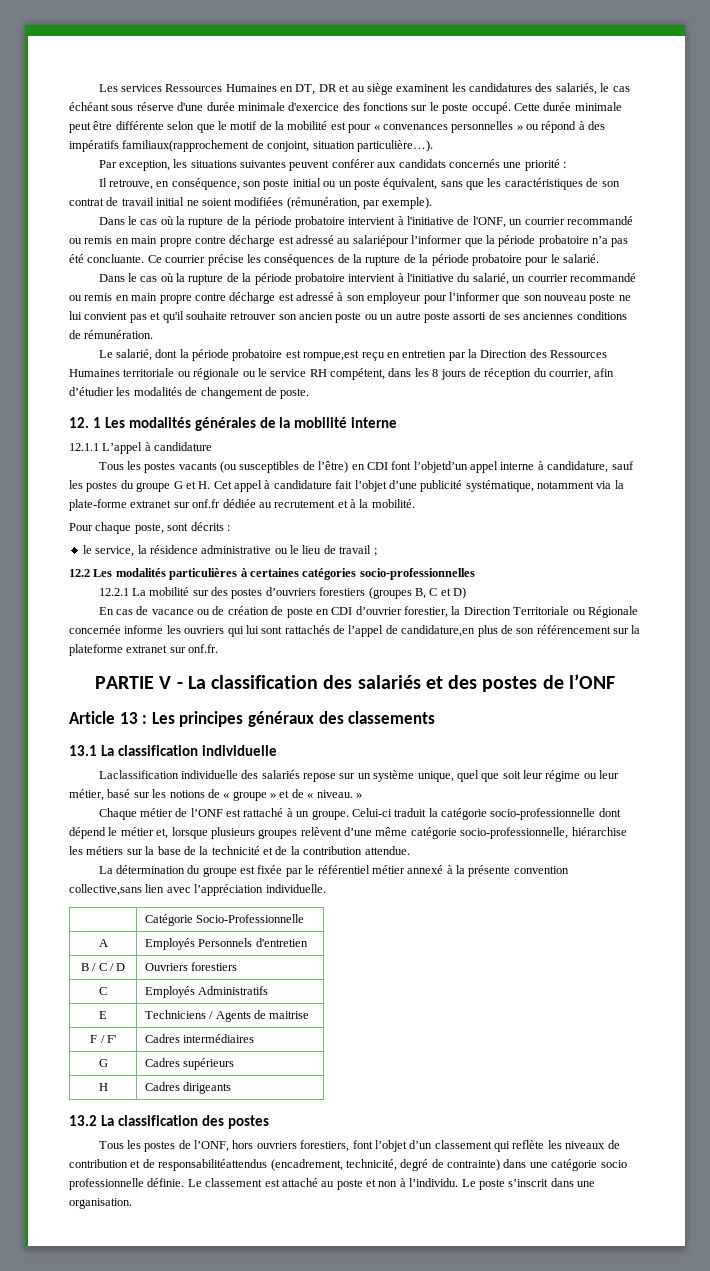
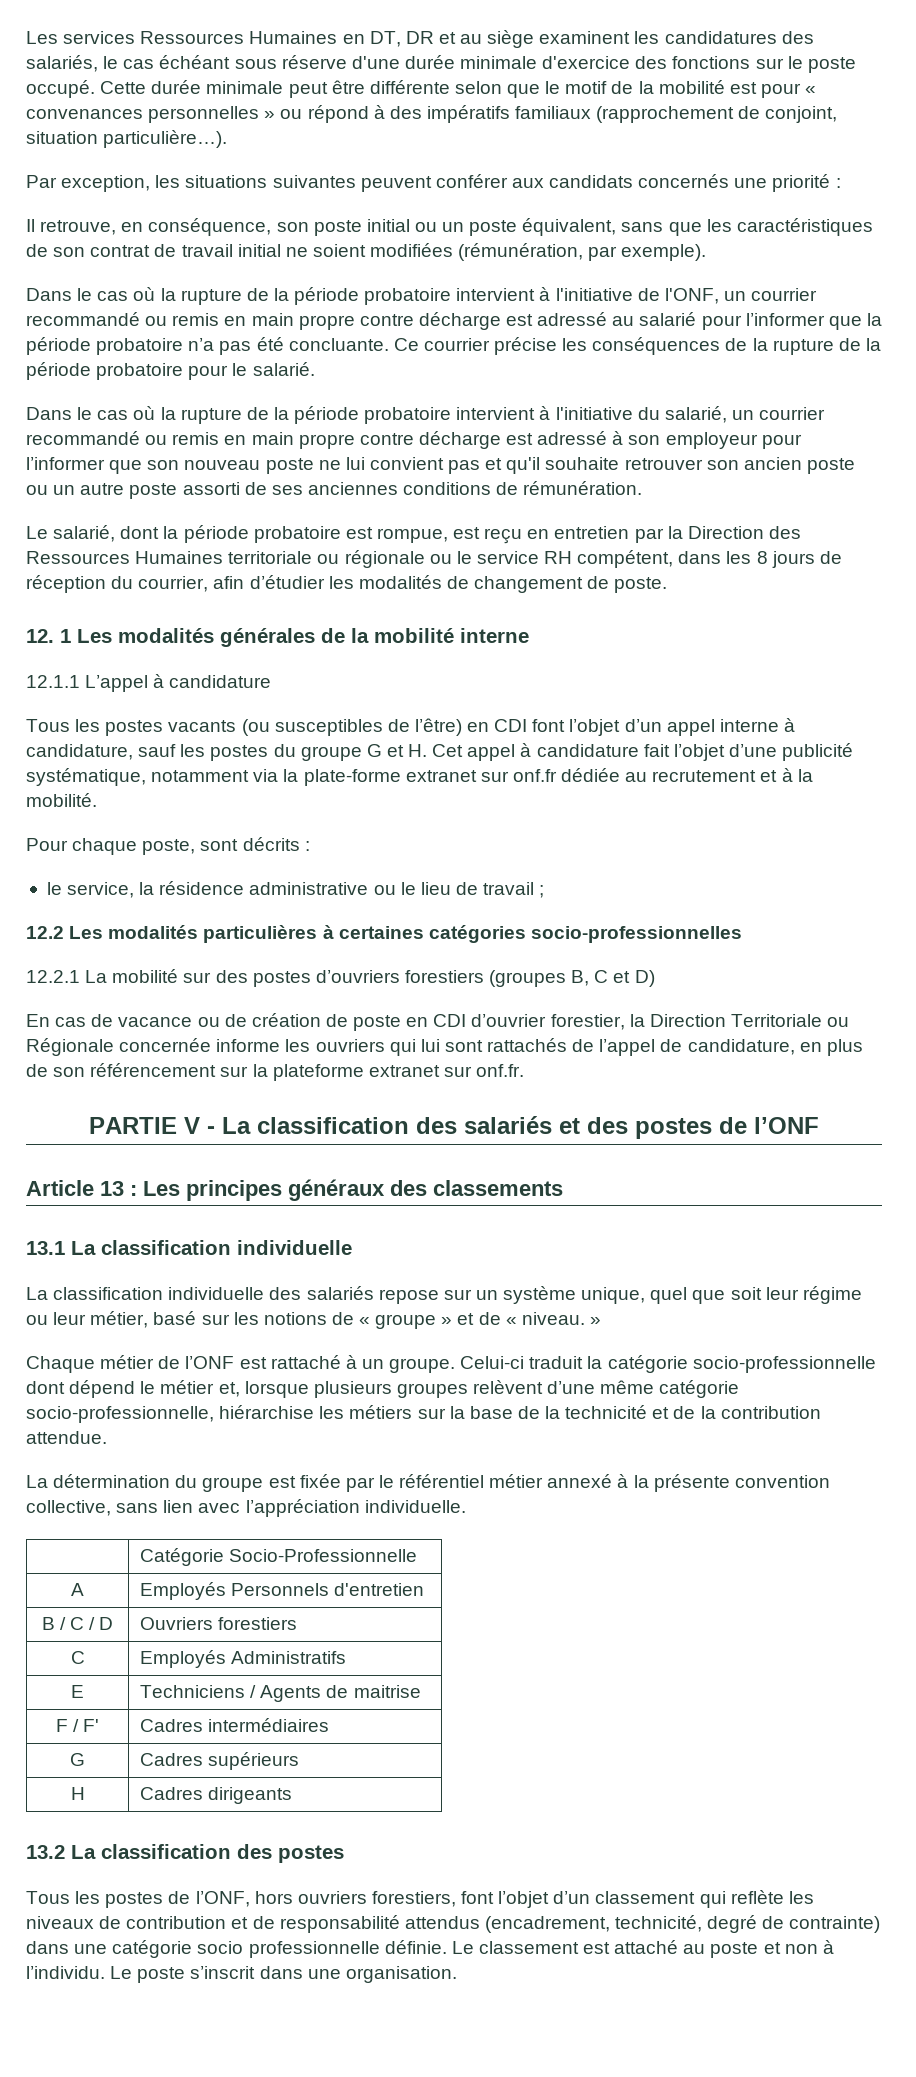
- Cette durée minimale peut être différente selon que le motif de la mobilité est pour « convenances personnelles » ou répond à des impératifs familiaux(rapprochement de conjoint, situation particulière…).
+ Cette durée minimale peut être différente selon que le motif de la mobilité est pour « convenances personnelles » ou répond à des impératifs familiaux (rapprochement de conjoint, situation particulière…).
- Dans le cas où la rupture de la période probatoire intervient à l'initiative de l'ONF, un courrier recommandé ou remis en main propre contre décharge est adressé au salariépour l’informer que la période probatoire n’a pas été concluante.
+ Dans le cas où la rupture de la période probatoire intervient à l'initiative de l'ONF, un courrier recommandé ou remis en main propre contre décharge est adressé au salarié pour l’informer que la période probatoire n’a pas été concluante.
- Le salarié, dont la période probatoire est rompue,est reçu en entretien par la Direction des Ressources Humaines territoriale ou régionale ou le service RH compétent, dans les 8 jours de réception du courrier, afin d’étudier les modalités de changement de poste.
+ Le salarié, dont la période probatoire est rompue, est reçu en entretien par la Direction des Ressources Humaines territoriale ou régionale ou le service RH compétent, dans les 8 jours de réception du courrier, afin d’étudier les modalités de changement de poste.
- Tous les postes vacants (ou susceptibles de l’être) en CDI font l’objetd’un appel interne à candidature, sauf les postes du groupe G et H. Cet appel à candidature fait l’objet d’une publicité systématique, notamment via la plate-forme extranet sur onf.fr dédiée au recrutement et à la mobilité.
+ Tous les postes vacants (ou susceptibles de l’être) en CDI font l’objet d’un appel interne à candidature, sauf les postes du groupe G et H. Cet appel à candidature fait l’objet d’une publicité systématique, notamment via la plate-forme extranet sur onf.fr dédiée au recrutement et à la mobilité.
- En cas de vacance ou de création de poste en CDI d’ouvrier forestier, la Direction Territoriale ou Régionale concernée informe les ouvriers qui lui sont rattachés de l’appel de candidature,en plus de son référencement sur la plateforme extranet sur onf.fr.
+ En cas de vacance ou de création de poste en CDI d’ouvrier forestier, la Direction Territoriale ou Régionale concernée informe les ouvriers qui lui sont rattachés de l’appel de candidature, en plus de son référencement sur la plateforme extranet sur onf.fr.
- Laclassification individuelle des salariés repose sur un système unique, quel que soit leur régime ou leur métier, basé sur les notions de « groupe » et de « niveau. »
+ La classification individuelle des salariés repose sur un système unique, quel que soit leur régime ou leur métier, basé sur les notions de « groupe » et de « niveau. »
- La détermination du groupe est fixée par le référentiel métier annexé à la présente convention collective,sans lien avec l’appréciation individuelle.
+ La détermination du groupe est fixée par le référentiel métier annexé à la présente convention collective, sans lien avec l’appréciation individuelle.
- Tous les postes de l’ONF, hors ouvriers forestiers, font l’objet d’un classement qui reflète les niveaux de contribution et de responsabilitéattendus (encadrement, technicité, degré de contrainte) dans une catégorie socio professionnelle définie.
+ Tous les postes de l’ONF, hors ouvriers forestiers, font l’objet d’un classement qui reflète les niveaux de contribution et de responsabilité attendus (encadrement, technicité, degré de contrainte) dans une catégorie socio professionnelle définie.

